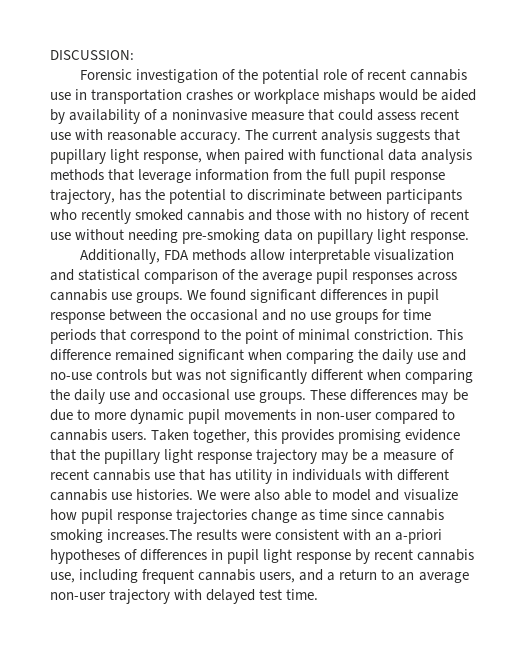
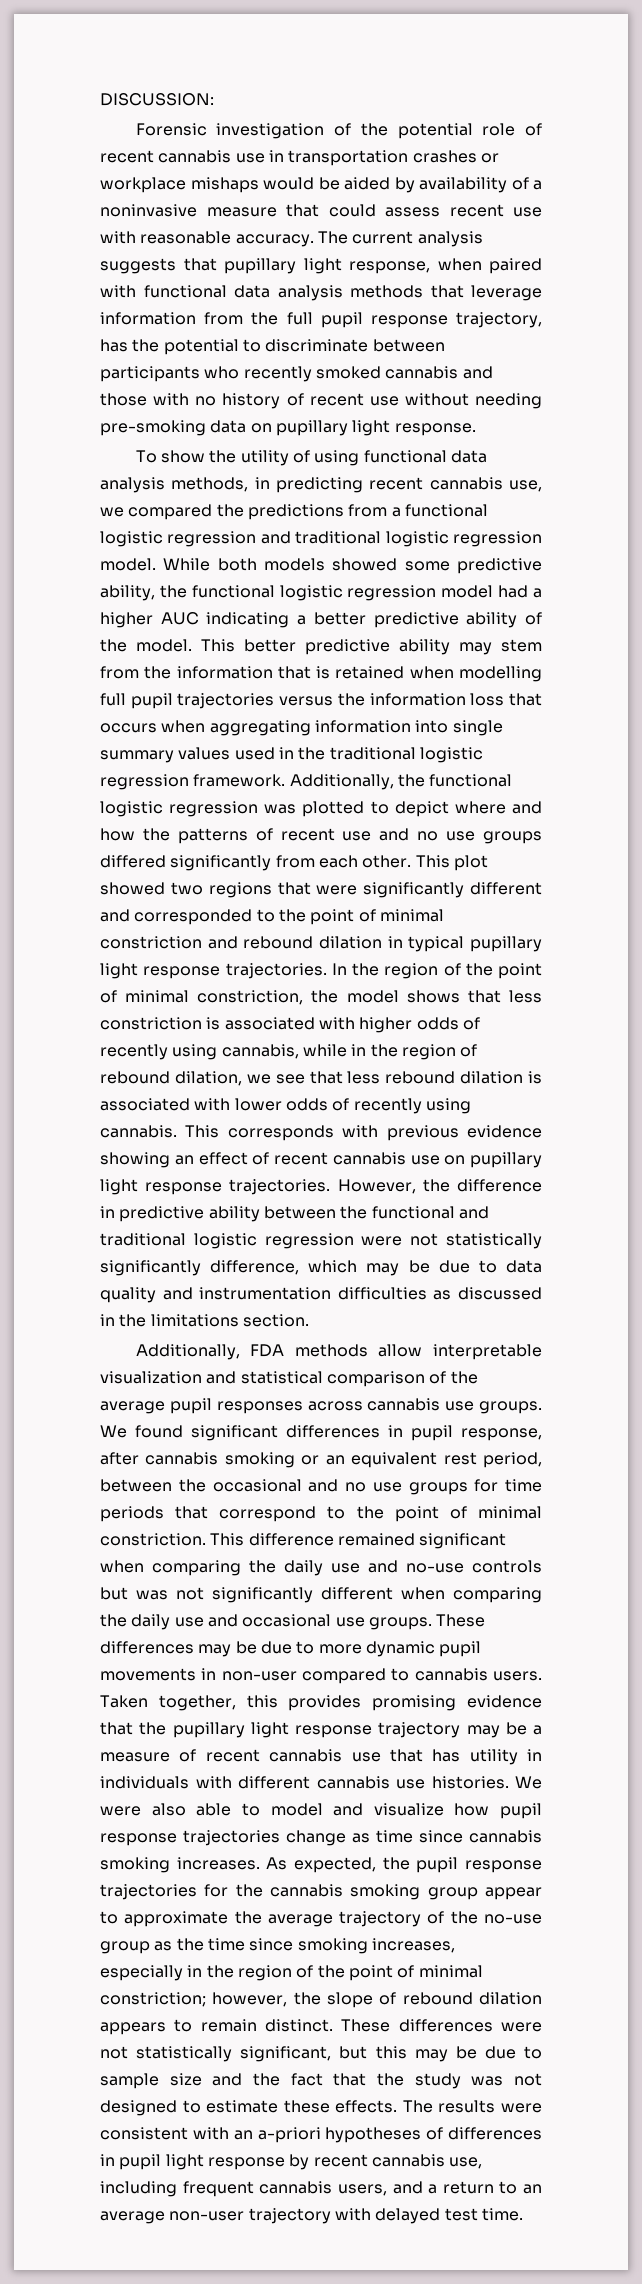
+ To show the utility of using functional data analysis methods, in predicting recent cannabis use, we compared the predictions from a functional logistic regression and traditional logistic regression model. While both models showed some predictive ability, the functional logistic regression model had a higher AUC indicating a better predictive ability of the model. This better predictive ability may stem from the information that is retained when modelling full pupil trajectories versus the information loss that occurs when aggregating information into single summary values used in the traditional logistic regression framework. Additionally, the functional logistic regression was plotted to depict where and how the patterns of recent use and no use groups differed significantly from each other. This plot showed two regions that were significantly different and corresponded to the point of minimal constriction and rebound dilation in typical pupillary light response trajectories. In the region of the point of minimal constriction, the model shows that less constriction is associated with higher odds of recently using cannabis, while in the region of rebound dilation, we see that less rebound dilation is associated with lower odds of recently using cannabis. This corresponds with previous evidence showing an effect of recent cannabis use on pupillary light response trajectories. However, the difference in predictive ability between the functional and traditional logistic regression were not statistically significantly difference, which may be due to data quality and instrumentation difficulties as discussed in the limitations section.
- We found significant differences in pupil response between the occasional and no use groups for time periods that correspond to the point of minimal constriction.
+ We found significant differences in pupil response, after cannabis smoking or an equivalent rest period, between the occasional and no use groups for time periods that correspond to the point of minimal constriction.
- We were also able to model and visualize how pupil response trajectories change as time since cannabis smoking increases.The results were consistent with an a-priori hypotheses of differences in pupil light response by recent cannabis use, including frequent cannabis users, and a return to an average non-user trajectory with delayed test time.
+ We were also able to model and visualize how pupil response trajectories change as time since cannabis smoking increases. As expected, the pupil response trajectories for the cannabis smoking group appear to approximate the average trajectory of the no-use group as the time since smoking increases, especially in the region of the point of minimal constriction; however, the slope of rebound dilation appears to remain distinct. These differences were not statistically significant, but this may be due to sample size and the fact that the study was not designed to estimate these effects. The results were consistent with an a-priori hypotheses of differences in pupil light response by recent cannabis use, including frequent cannabis users, and a return to an average non-user trajectory with delayed test time.

